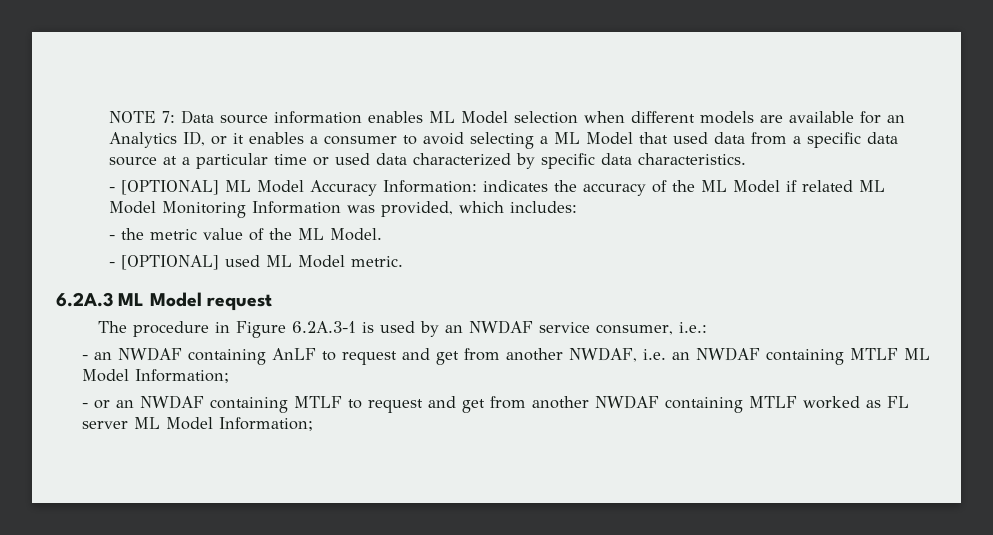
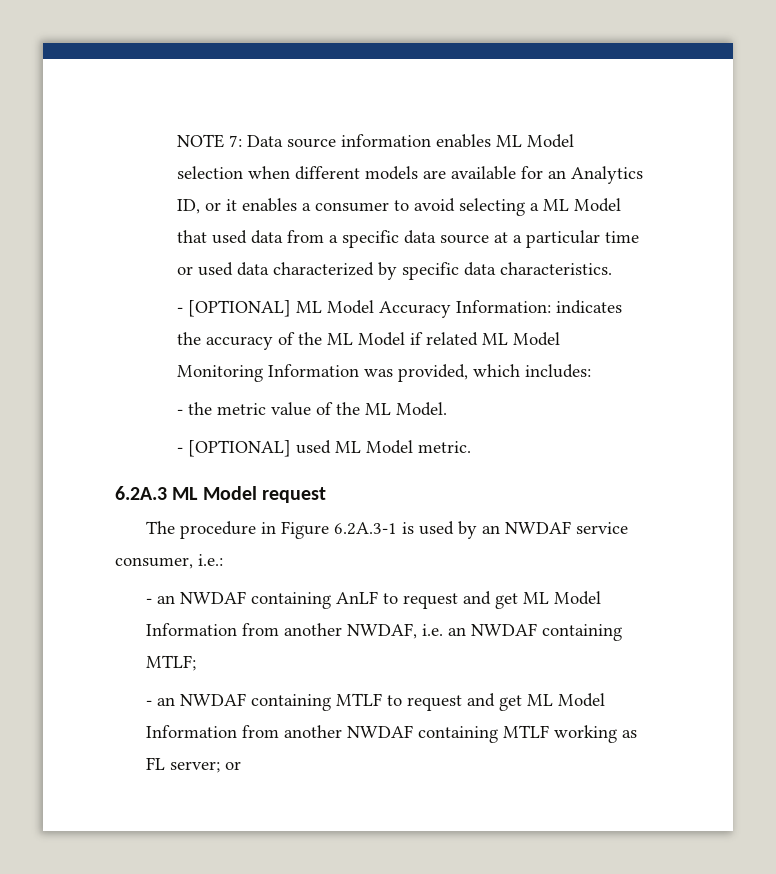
- - an NWDAF containing AnLF to request and get from another NWDAF, i.e. an NWDAF containing MTLF ML Model Information;
- - or an NWDAF containing MTLF to request and get from another NWDAF containing MTLF worked as FL server ML Model Information;
+ - an NWDAF containing AnLF to request and get ML Model Information from another NWDAF, i.e. an NWDAF containing MTLF;
+ - an NWDAF containing MTLF to request and get ML Model Information from another NWDAF containing MTLF working as FL server; or

